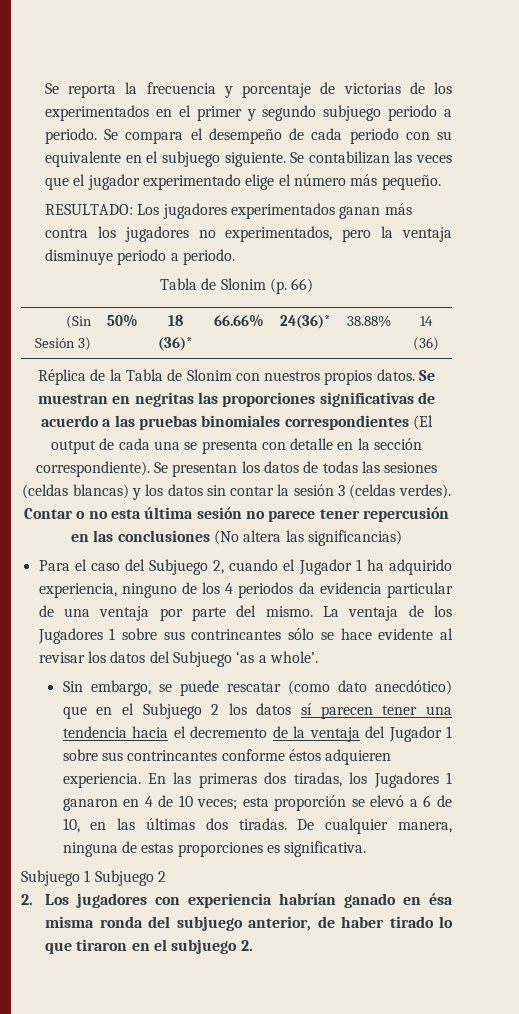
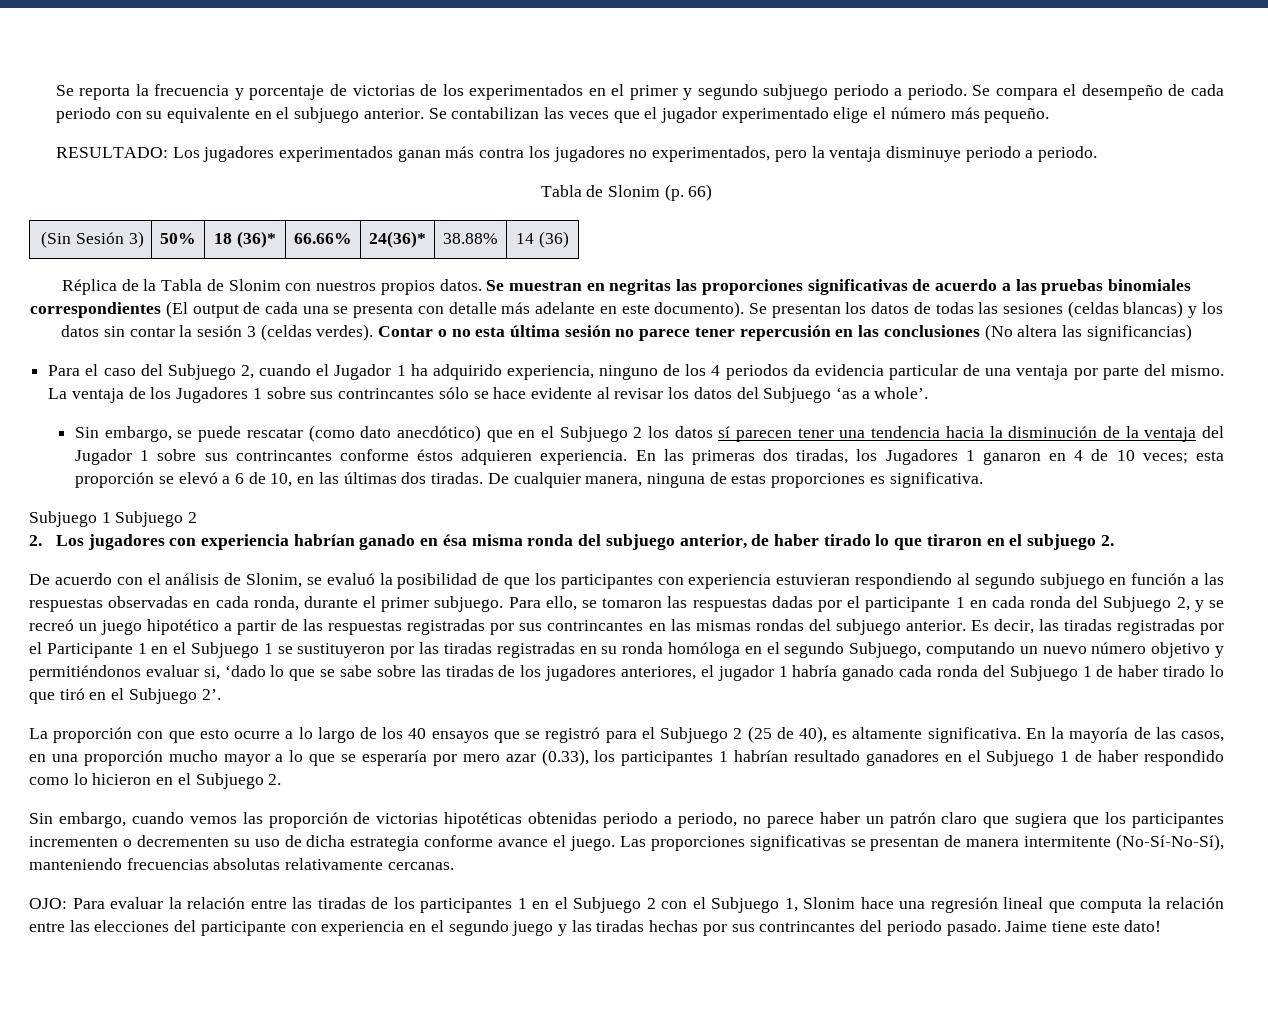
- Se compara el desempeño de cada periodo con su equivalente en el subjuego siguiente.
+ Se compara el desempeño de cada periodo con su equivalente en el subjuego anterior.
- Se muestran en negritas las proporciones significativas de acuerdo a las pruebas binomiales correspondientes (El output de cada una se presenta con detalle en la sección correspondiente).
+ Se muestran en negritas las proporciones significativas de acuerdo a las pruebas binomiales correspondientes (El output de cada una se presenta con detalle más adelante en este documento).
- Sin embargo, se puede rescatar (como dato anecdótico) que en el Subjuego 2 los datos sí parecen tener una tendencia hacia el decremento de la ventaja del Jugador 1 sobre sus contrincantes conforme éstos adquieren experiencia.
+ Sin embargo, se puede rescatar (como dato anecdótico) que en el Subjuego 2 los datos sí parecen tener una tendencia hacia la disminución de la ventaja del Jugador 1 sobre sus contrincantes conforme éstos adquieren experiencia.
+ De acuerdo con el análisis de Slonim, se evaluó la posibilidad de que los participantes con experiencia estuvieran respondiendo al segundo subjuego en función a las respuestas observadas en cada ronda, durante el primer subjuego. Para ello, se tomaron las respuestas dadas por el participante 1 en cada ronda del Subjuego 2, y se recreó un juego hipotético a partir de las respuestas registradas por sus contrincantes en las mismas rondas del subjuego anterior. Es decir, las tiradas registradas por el Participante 1 en el Subjuego 1 se sustituyeron por las tiradas registradas en su ronda homóloga en el segundo Subjuego, computando un nuevo número objetivo y permitiéndonos evaluar si, ‘dado lo que se sabe sobre las tiradas de los jugadores anteriores, el jugador 1 habría ganado cada ronda del Subjuego 1 de haber tirado lo que tiró en el Subjuego 2’.
+ La proporción con que esto ocurre a lo largo de los 40 ensayos que se registró para el Subjuego 2 (25 de 40), es altamente significativa. En la mayoría de las casos, en una proporción mucho mayor a lo que se esperaría por mero azar (0.33), los participantes 1 habrían resultado ganadores en el Subjuego 1 de haber respondido como lo hicieron en el Subjuego 2.
+ Sin embargo, cuando vemos las proporción de victorias hipotéticas obtenidas periodo a periodo, no parece haber un patrón claro que sugiera que los participantes incrementen o decrementen su uso de dicha estrategia conforme avance el juego. Las proporciones significativas se presentan de manera intermitente (No-Sí-No-Sí), manteniendo frecuencias absolutas relativamente cercanas.
+ OJO: Para evaluar la relación entre las tiradas de los participantes 1 en el Subjuego 2 con el Subjuego 1, Slonim hace una regresión lineal que computa la relación entre las elecciones del participante con experiencia en el segundo juego y las tiradas hechas por sus contrincantes del periodo pasado. Jaime tiene este dato!

